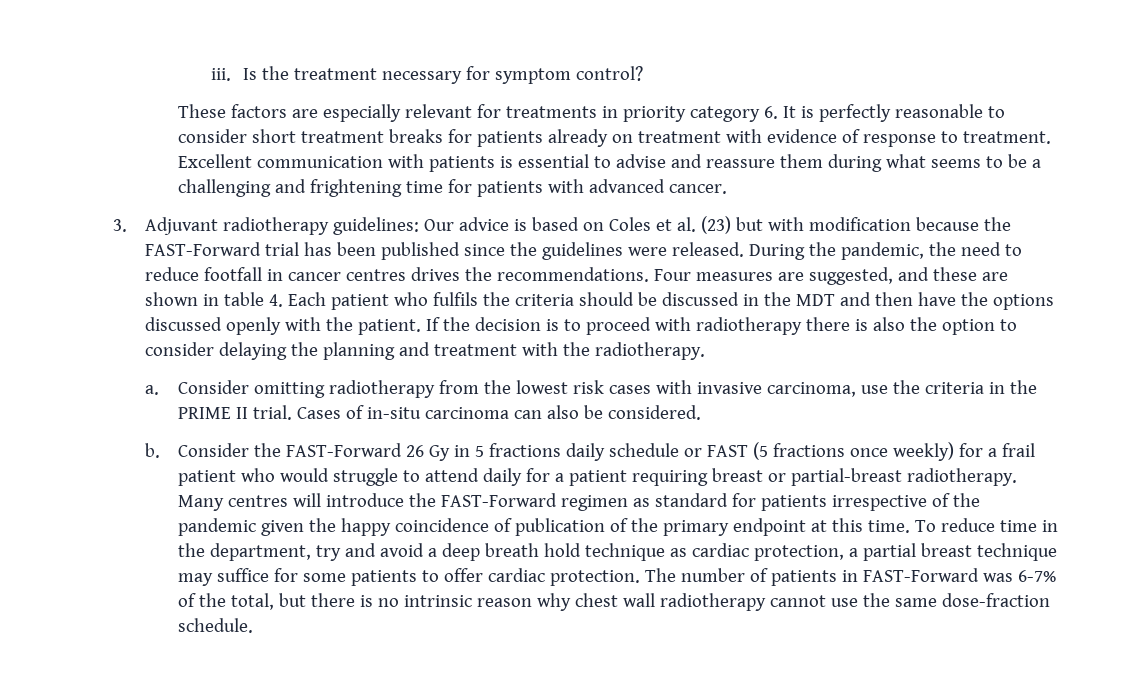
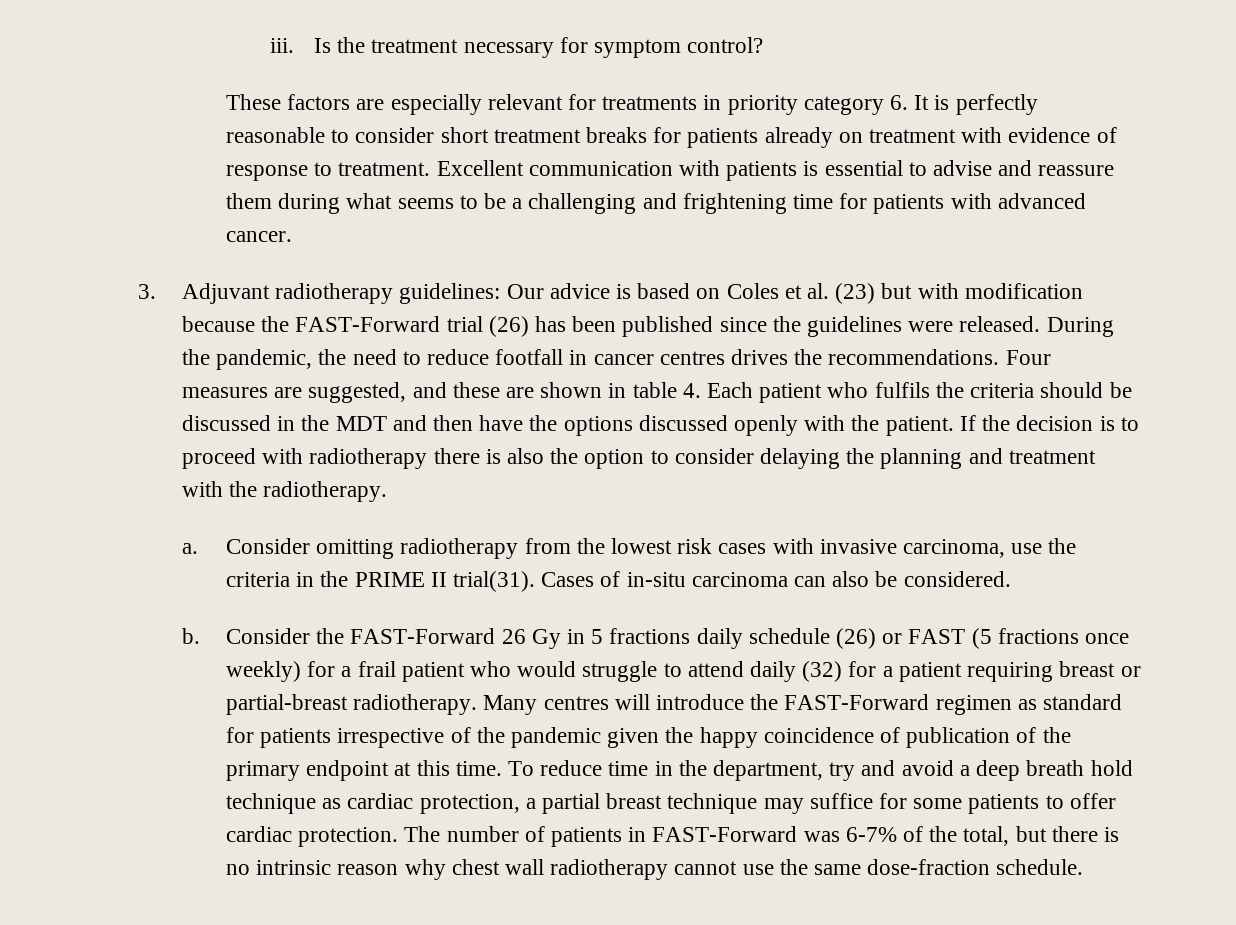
- 3. Adjuvant radiotherapy guidelines: Our advice is based on Coles et al. (23) but with modification because the FAST-Forward trial has been published since the guidelines were released.
+ 3. Adjuvant radiotherapy guidelines: Our advice is based on Coles et al. (23) but with modification because the FAST-Forward trial (26) has been published since the guidelines were released.
- Consider omitting radiotherapy from the lowest risk cases with invasive carcinoma, use the criteria in the PRIME II trial.
+ Consider omitting radiotherapy from the lowest risk cases with invasive carcinoma, use the criteria in the PRIME II trial(31).
- Consider the FAST-Forward 26 Gy in 5 fractions daily schedule or FAST (5 fractions once weekly) for a frail patient who would struggle to attend daily for a patient requiring breast or partial-breast radiotherapy.
+ Consider the FAST-Forward 26 Gy in 5 fractions daily schedule (26) or FAST (5 fractions once weekly) for a frail patient who would struggle to attend daily (32) for a patient requiring breast or partial-breast radiotherapy.

